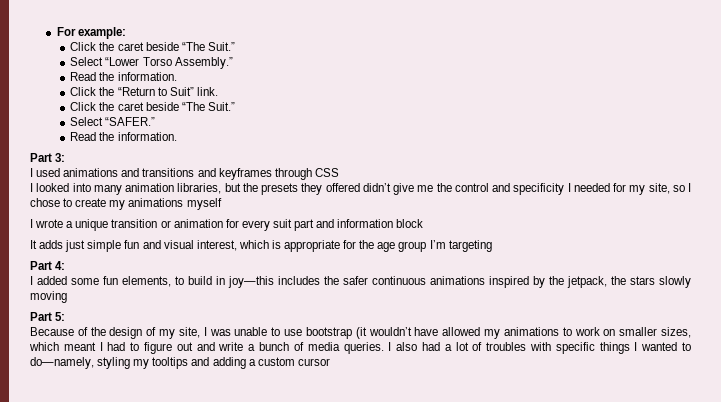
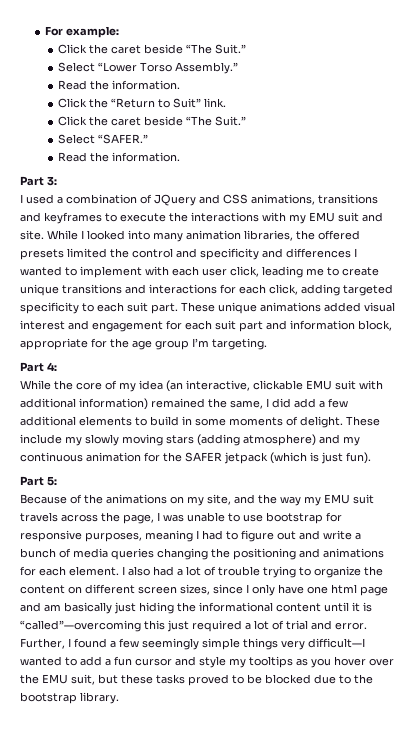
- I used animations and transitions and keyframes through CSS
- I looked into many animation libraries, but the presets they offered didn’t give me the control and specificity I needed for my site, so I chose to create my animations myself
- I wrote a unique transition or animation for every suit part and information block
- It adds just simple fun and visual interest, which is appropriate for the age group I’m targeting
+ I used a combination of JQuery and CSS animations, transitions and keyframes to execute the interactions with my EMU suit and site. While I looked into many animation libraries, the offered presets limited the control and specificity and differences I wanted to implement with each user click, leading me to create unique transitions and interactions for each click, adding targeted specificity to each suit part. These unique animations added visual interest and engagement for each suit part and information block, appropriate for the age group I’m targeting.
- I added some fun elements, to build in joy—this includes the safer continuous animations inspired by the jetpack, the stars slowly moving
+ While the core of my idea (an interactive, clickable EMU suit with additional information) remained the same, I did add a few additional elements to build in some moments of delight. These include my slowly moving stars (adding atmosphere) and my continuous animation for the SAFER jetpack (which is just fun).
- Because of the design of my site, I was unable to use bootstrap (it wouldn’t have allowed my animations to work on smaller sizes, which meant I had to figure out and write a bunch of media queries.
+ Because of the animations on my site, and the way my EMU suit travels across the page, I was unable to use bootstrap for responsive purposes, meaning I had to figure out and write a bunch of media queries changing the positioning and animations for each element.
- I also had a lot of troubles with specific things I wanted to do—namely, styling my tooltips and adding a custom cursor
+ I also had a lot of trouble trying to organize the content on different screen sizes, since I only have one html page and am basically just hiding the informational content until it is “called”—overcoming this just required a lot of trial and error. Further, I found a few seemingly simple things very difficult—I wanted to add a fun cursor and style my tooltips as you hover over the EMU suit, but these tasks proved to be blocked due to the bootstrap library.

